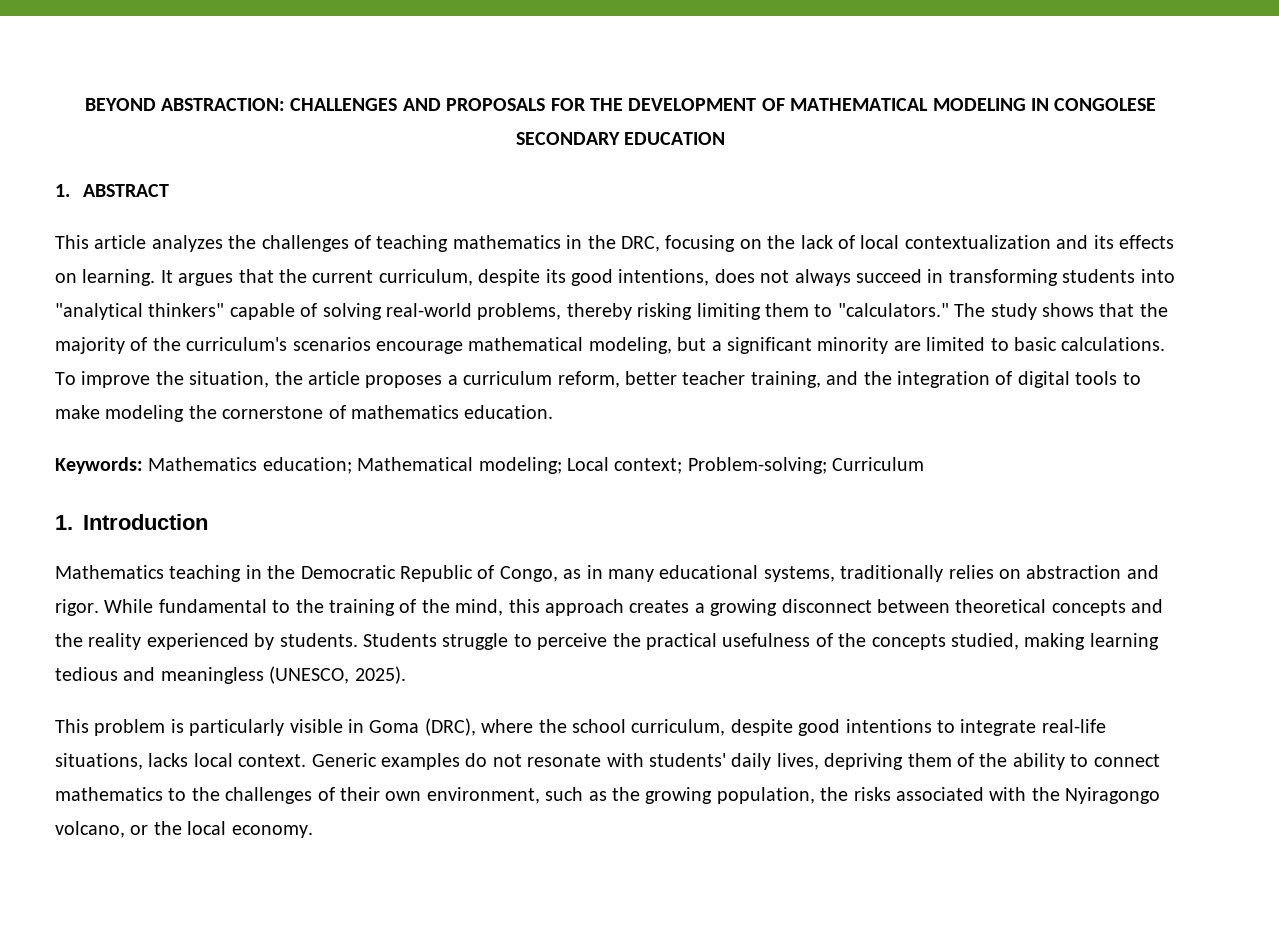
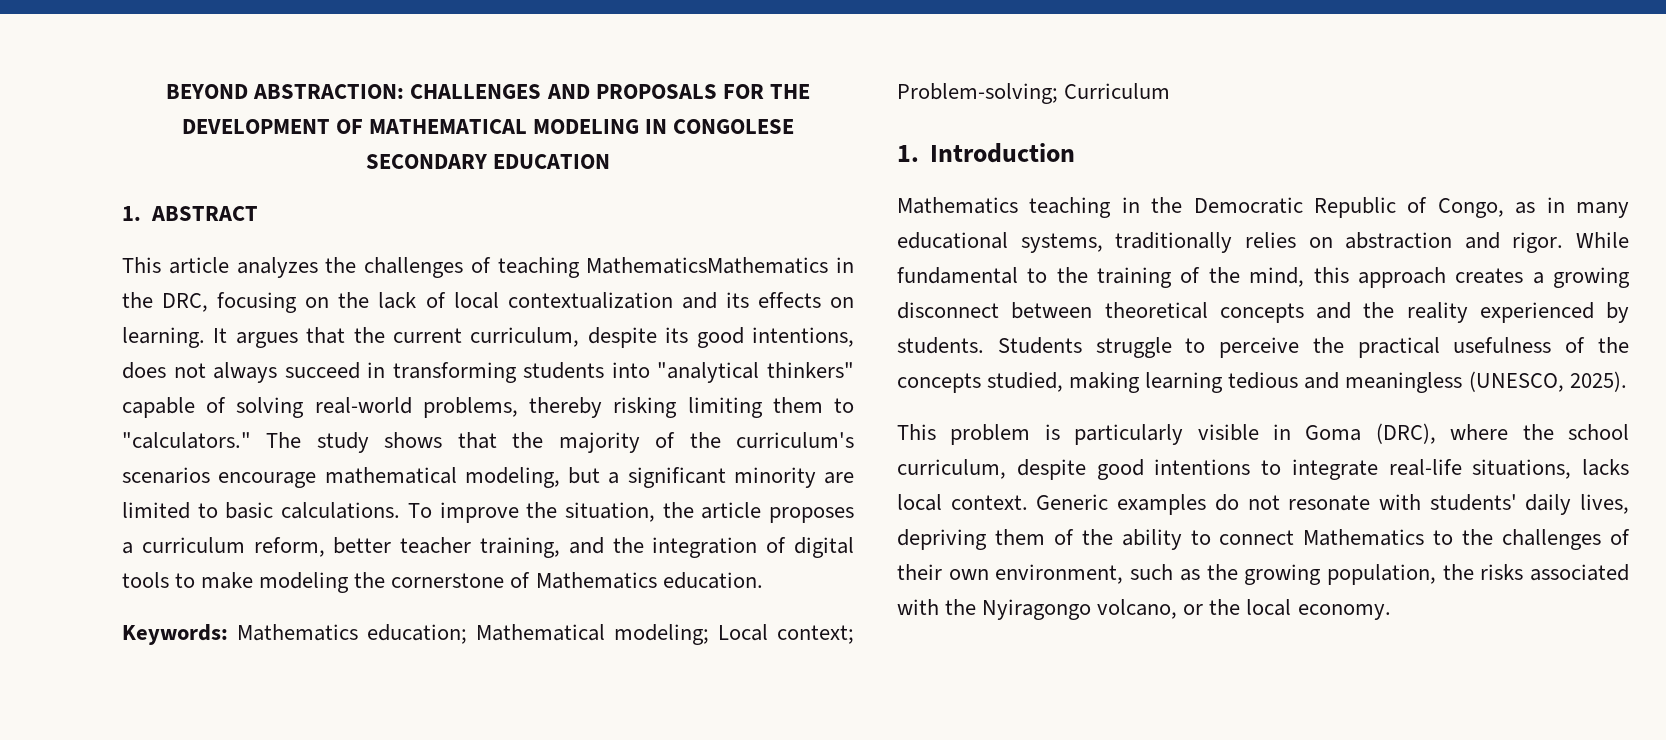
- This article analyzes the challenges of teaching mathematics in the DRC, focusing on the lack of local contextualization and its effects on learning.
+ This article analyzes the challenges of teaching MathematicsMathematics in the DRC, focusing on the lack of local contextualization and its effects on learning.
- To improve the situation, the article proposes a curriculum reform, better teacher training, and the integration of digital tools to make modeling the cornerstone of mathematics education.
+ To improve the situation, the article proposes a curriculum reform, better teacher training, and the integration of digital tools to make modeling the cornerstone of Mathematics education.
- Generic examples do not resonate with students' daily lives, depriving them of the ability to connect mathematics to the challenges of their own environment, such as the growing population, the risks associated with the Nyiragongo volcano, or the local economy.
+ Generic examples do not resonate with students' daily lives, depriving them of the ability to connect Mathematics to the challenges of their own environment, such as the growing population, the risks associated with the Nyiragongo volcano, or the local economy.

